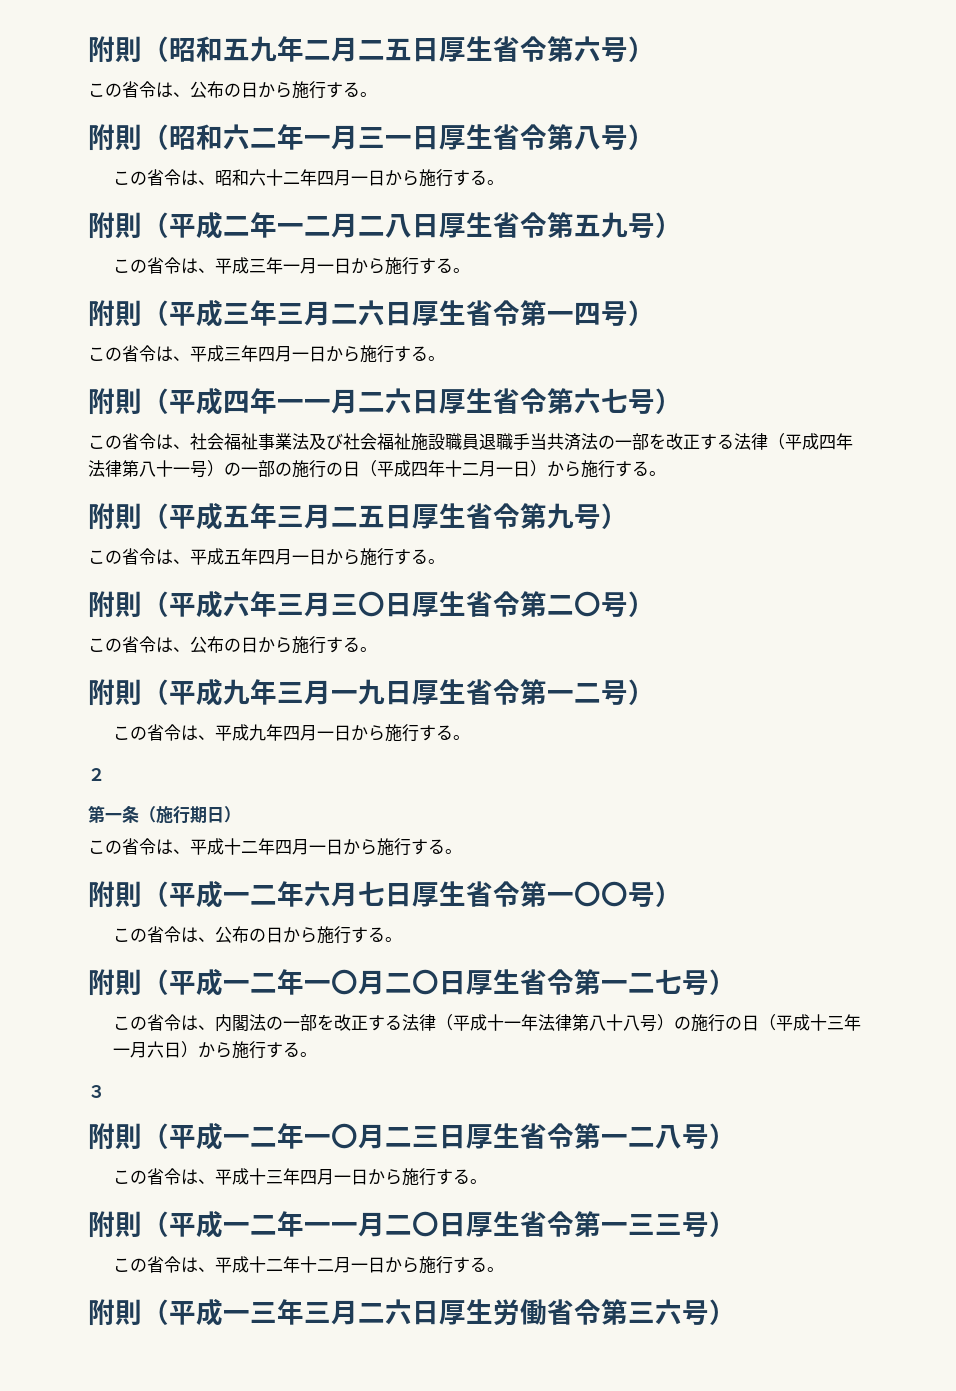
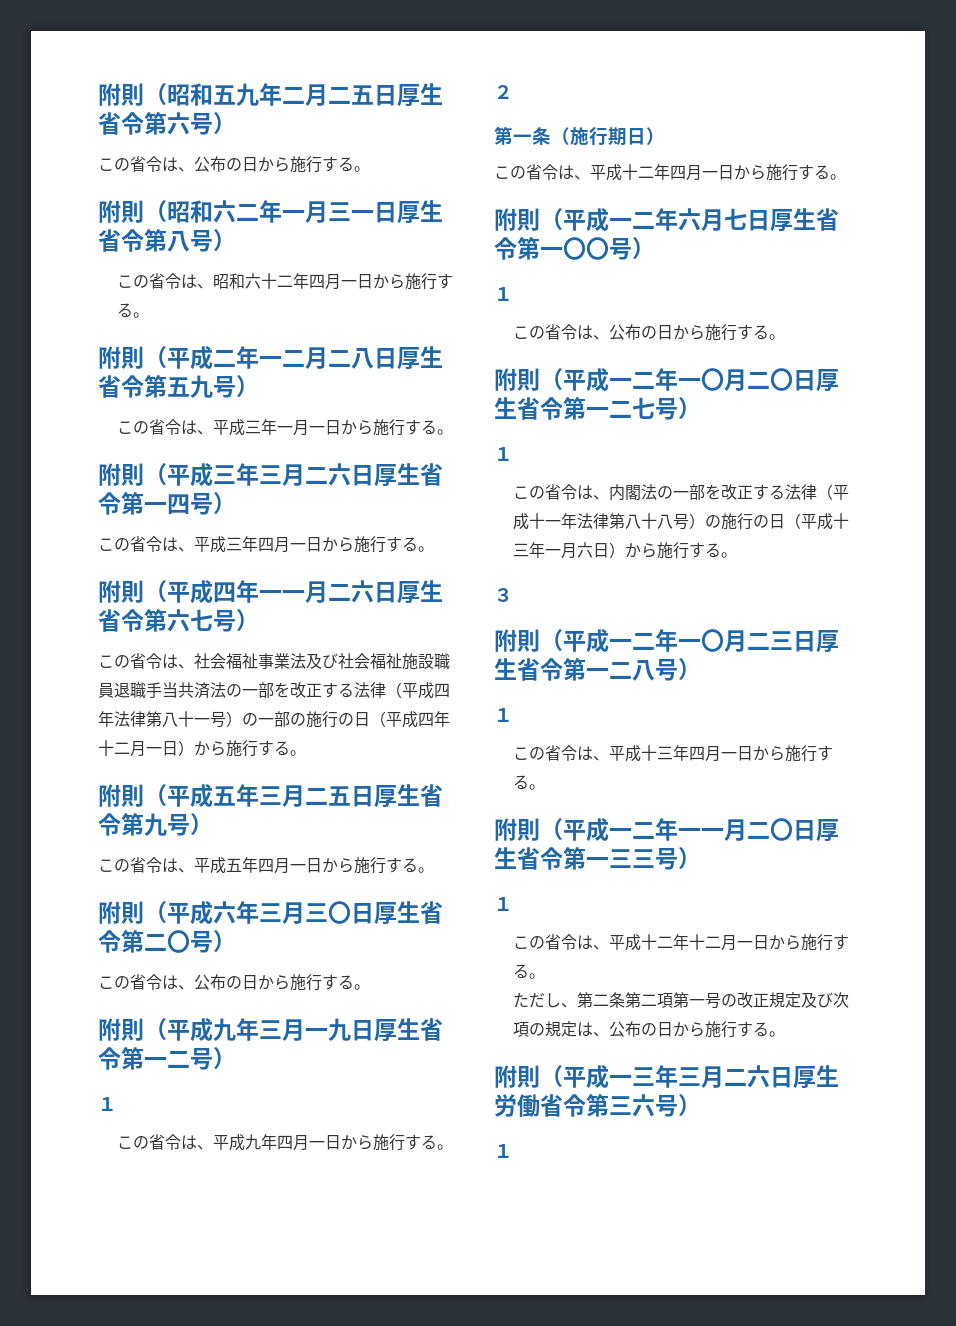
  附則（平成九年三月一九日厚生省令第一二号）
+ １
  附則（平成一二年六月七日厚生省令第一〇〇号）
+ １
  附則（平成一二年一〇月二〇日厚生省令第一二七号）
+ １
  附則（平成一二年一〇月二三日厚生省令第一二八号）
+ １
  附則（平成一二年一一月二〇日厚生省令第一三三号）
+ １
+ ただし、第二条第二項第一号の改正規定及び次項の規定は、公布の日から施行する。
  附則（平成一三年三月二六日厚生労働省令第三六号）
+ １

